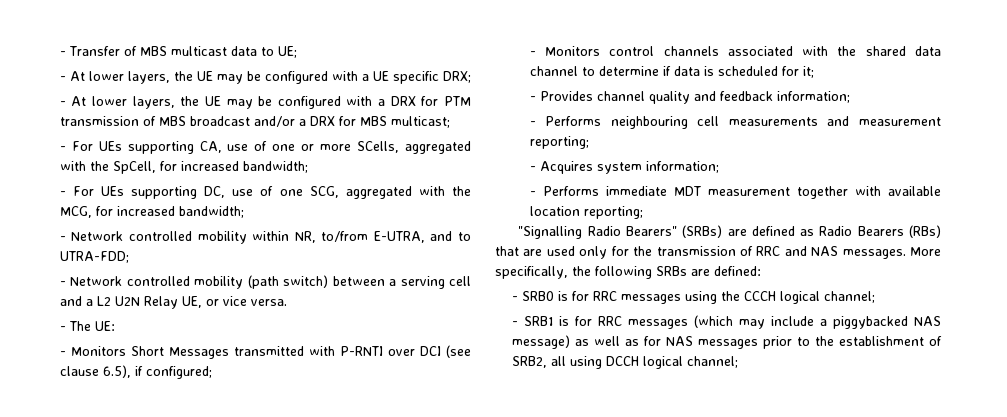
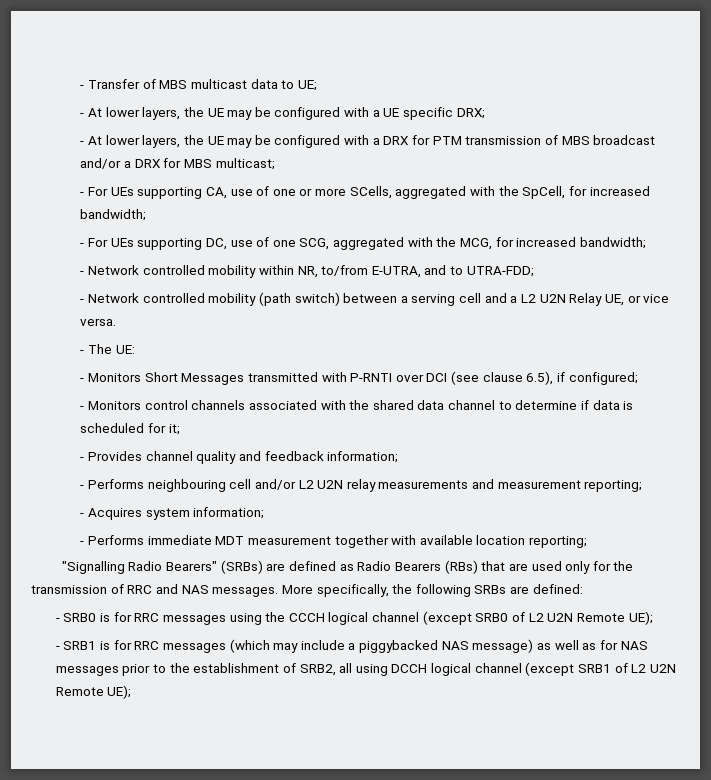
- - Performs neighbouring cell measurements and measurement reporting;
+ - Performs neighbouring cell and/or L2 U2N relay measurements and measurement reporting;
- - SRB0 is for RRC messages using the CCCH logical channel;
+ - SRB0 is for RRC messages using the CCCH logical channel (except SRB0 of L2 U2N Remote UE);
- - SRB1 is for RRC messages (which may include a piggybacked NAS message) as well as for NAS messages prior to the establishment of SRB2, all using DCCH logical channel;
+ - SRB1 is for RRC messages (which may include a piggybacked NAS message) as well as for NAS messages prior to the establishment of SRB2, all using DCCH logical channel (except SRB1 of L2 U2N Remote UE);

